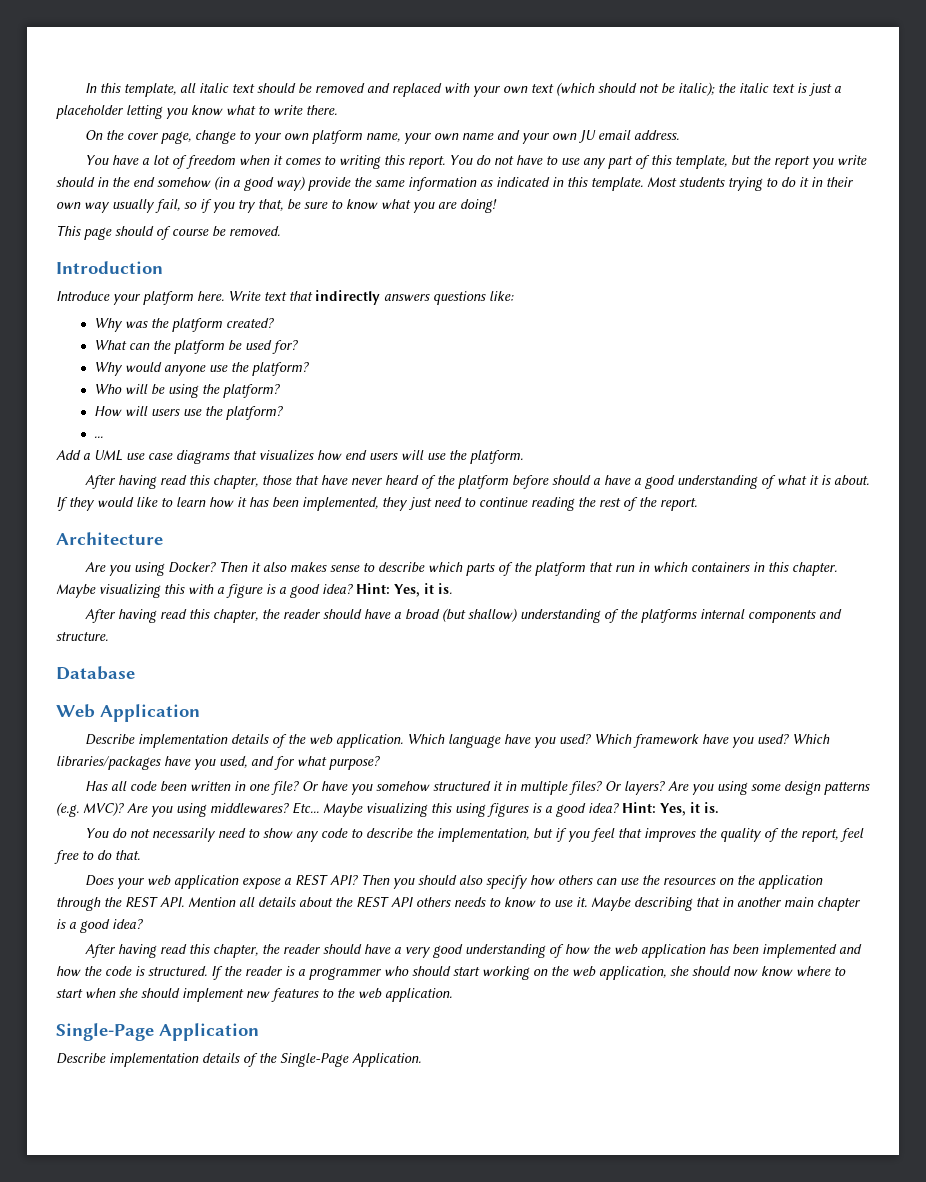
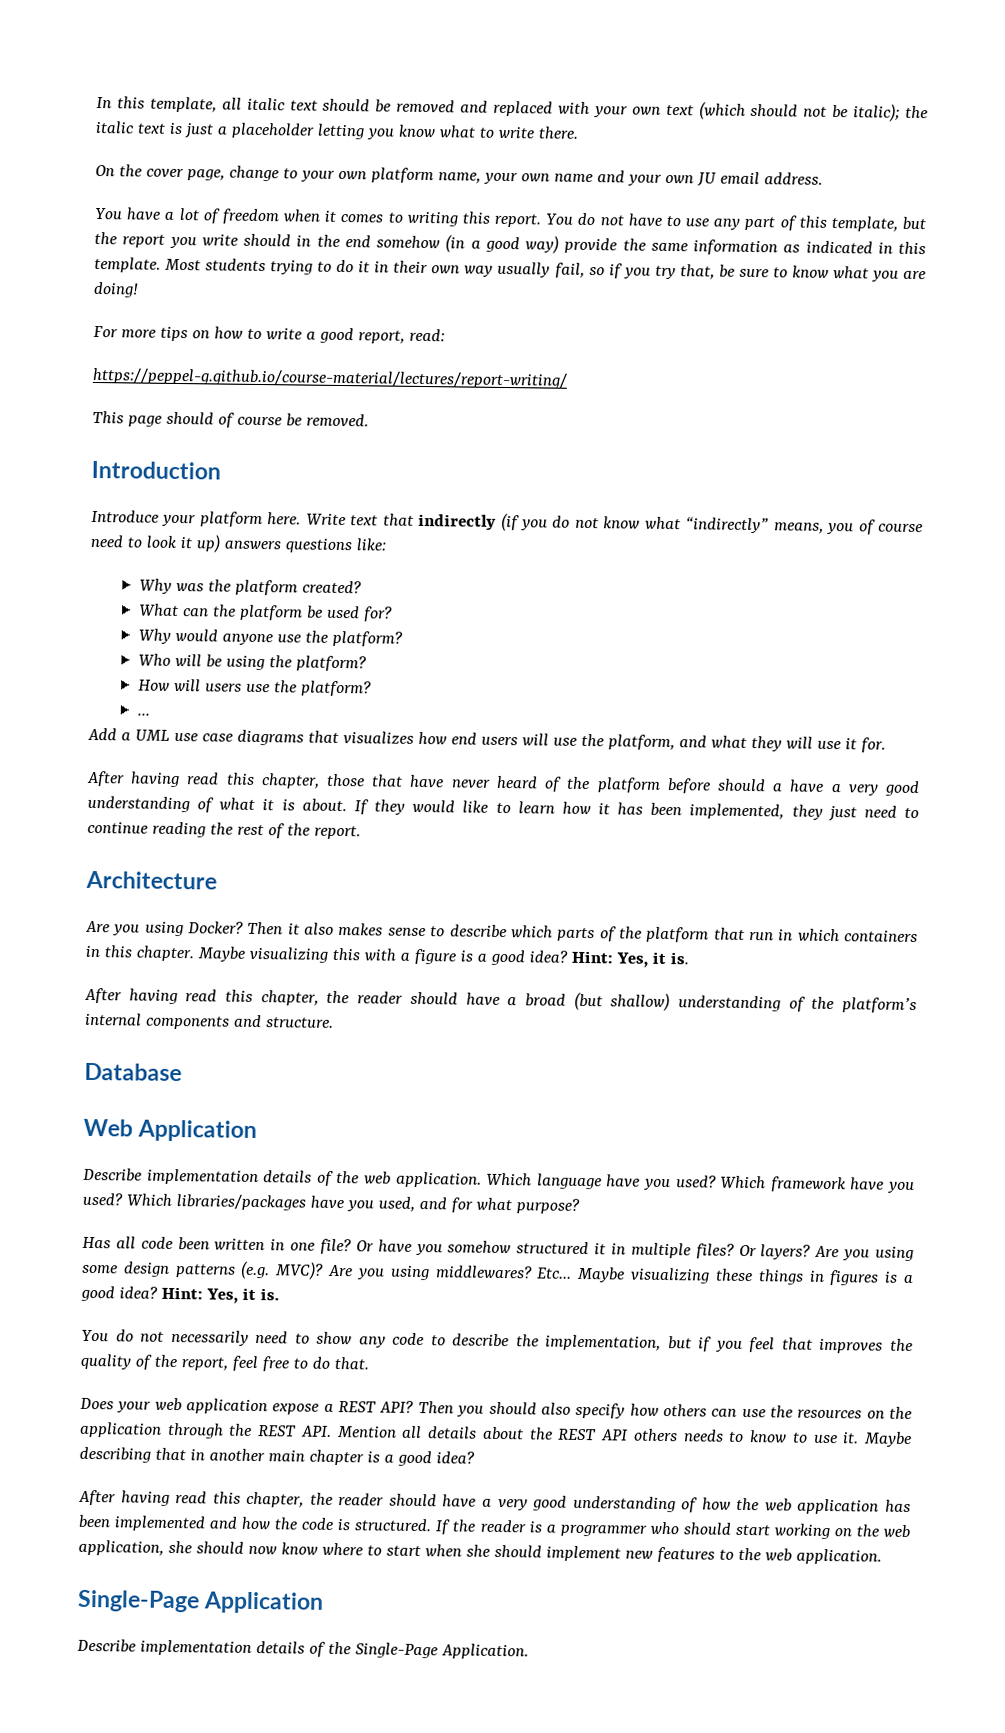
+ For more tips on how to write a good report, read:
+ https://peppel-g.github.io/course-material/lectures/report-writing/
- Write text that indirectly answers questions like:
+ Write text that indirectly (if you do not know what “indirectly” means, you of course need to look it up) answers questions like:
- Add a UML use case diagrams that visualizes how end users will use the platform.
+ Add a UML use case diagrams that visualizes how end users will use the platform, and what they will use it for.
- After having read this chapter, those that have never heard of the platform before should a have a good understanding of what it is about.
+ After having read this chapter, those that have never heard of the platform before should a have a very good understanding of what it is about.
- After having read this chapter, the reader should have a broad (but shallow) understanding of the platforms internal components and structure.
+ After having read this chapter, the reader should have a broad (but shallow) understanding of the platform’s internal components and structure.
- Maybe visualizing this using figures is a good idea?
+ Maybe visualizing these things in figures is a good idea?

